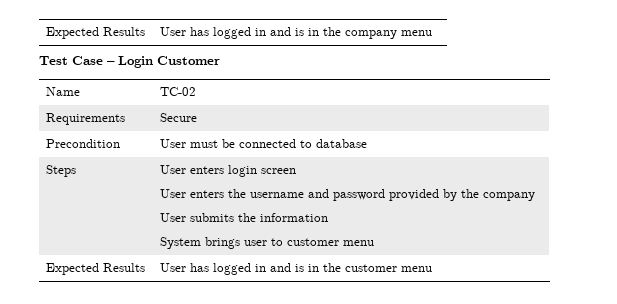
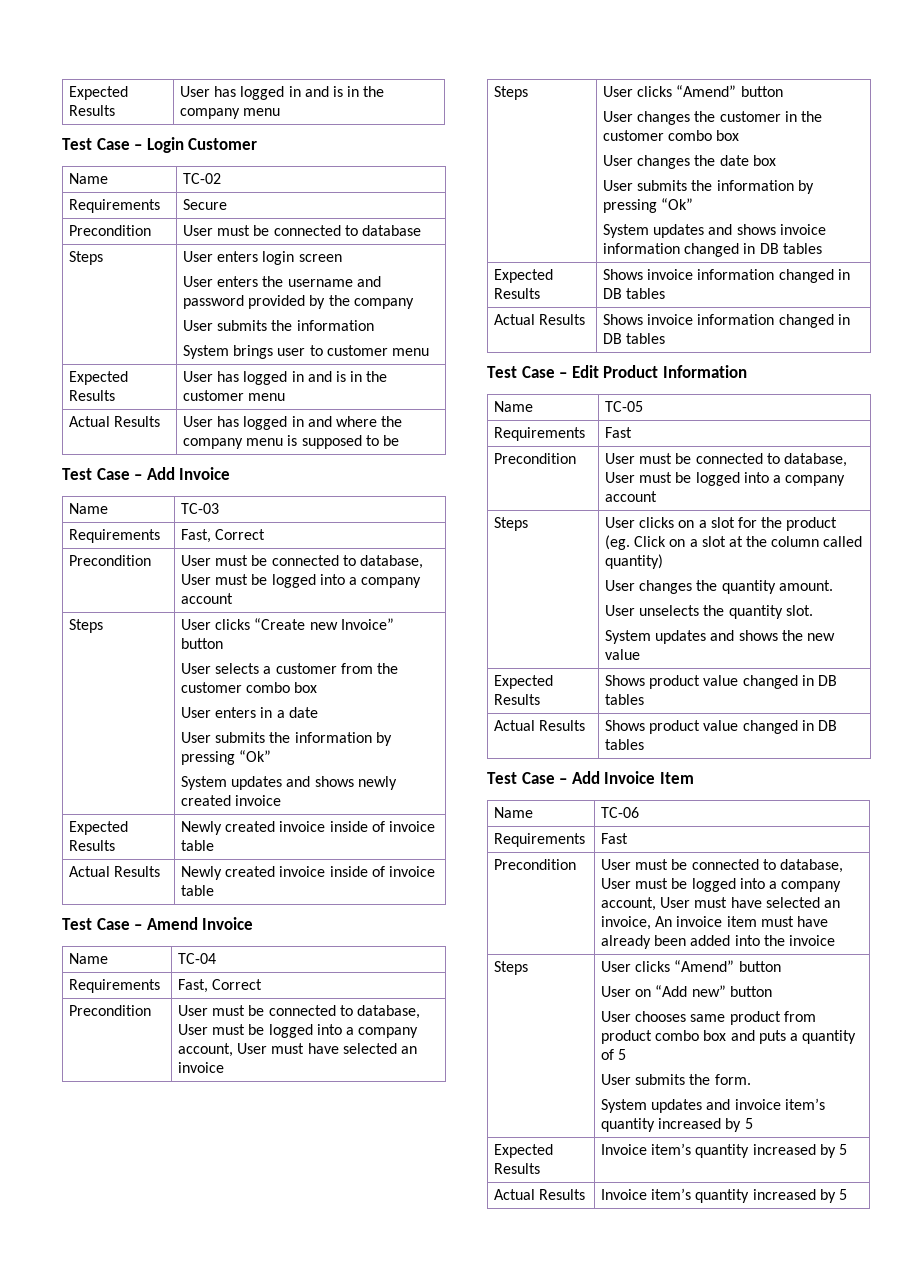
+ Actual Results | User has logged in and where the company menu is supposed to be
+ Test Case – Add Invoice
+ Name | TC-03
+ Requirements | Fast, Correct
+ Precondition | User must be connected to database, User must be logged into a company account
+ Steps | User clicks “Create new Invoice” button
+ User selects a customer from the customer combo box
+ User enters in a date
+ User submits the information by pressing “Ok”
+ System updates and shows newly created invoice
+ Expected Results | Newly created invoice inside of invoice table
+ Actual Results | Newly created invoice inside of invoice table
+ Test Case – Amend Invoice
+ Name | TC-04
+ Requirements | Fast, Correct
+ Precondition | User must be connected to database, User must be logged into a company account, User must have selected an invoice
+ Steps | User clicks “Amend” button
+ User changes the customer in the customer combo box
+ User changes the date box
+ User submits the information by pressing “Ok”
+ System updates and shows invoice information changed in DB tables
+ Expected Results | Shows invoice information changed in DB tables
+ Actual Results | Shows invoice information changed in DB tables
+ Test Case – Edit Product Information
+ Name | TC-05
+ Requirements | Fast
+ Precondition | User must be connected to database, User must be logged into a company account
+ Steps | User clicks on a slot for the product (eg. Click on a slot at the column called quantity)
+ User changes the quantity amount.
+ User unselects the quantity slot.
+ System updates and shows the new value
+ Expected Results | Shows product value changed in DB tables
+ Actual Results | Shows product value changed in DB tables
+ Test Case – Add Invoice Item
+ Name | TC-06
+ Requirements | Fast
+ Precondition | User must be connected to database, User must be logged into a company account, User must have selected an invoice, An invoice item must have already been added into the invoice
+ Steps | User clicks “Amend” button
+ User on “Add new” button
+ User chooses same product from product combo box and puts a quantity of 5
+ User submits the form.
+ System updates and invoice item’s quantity increased by 5
+ Expected Results | Invoice item’s quantity increased by 5
+ Actual Results | Invoice item’s quantity increased by 5

